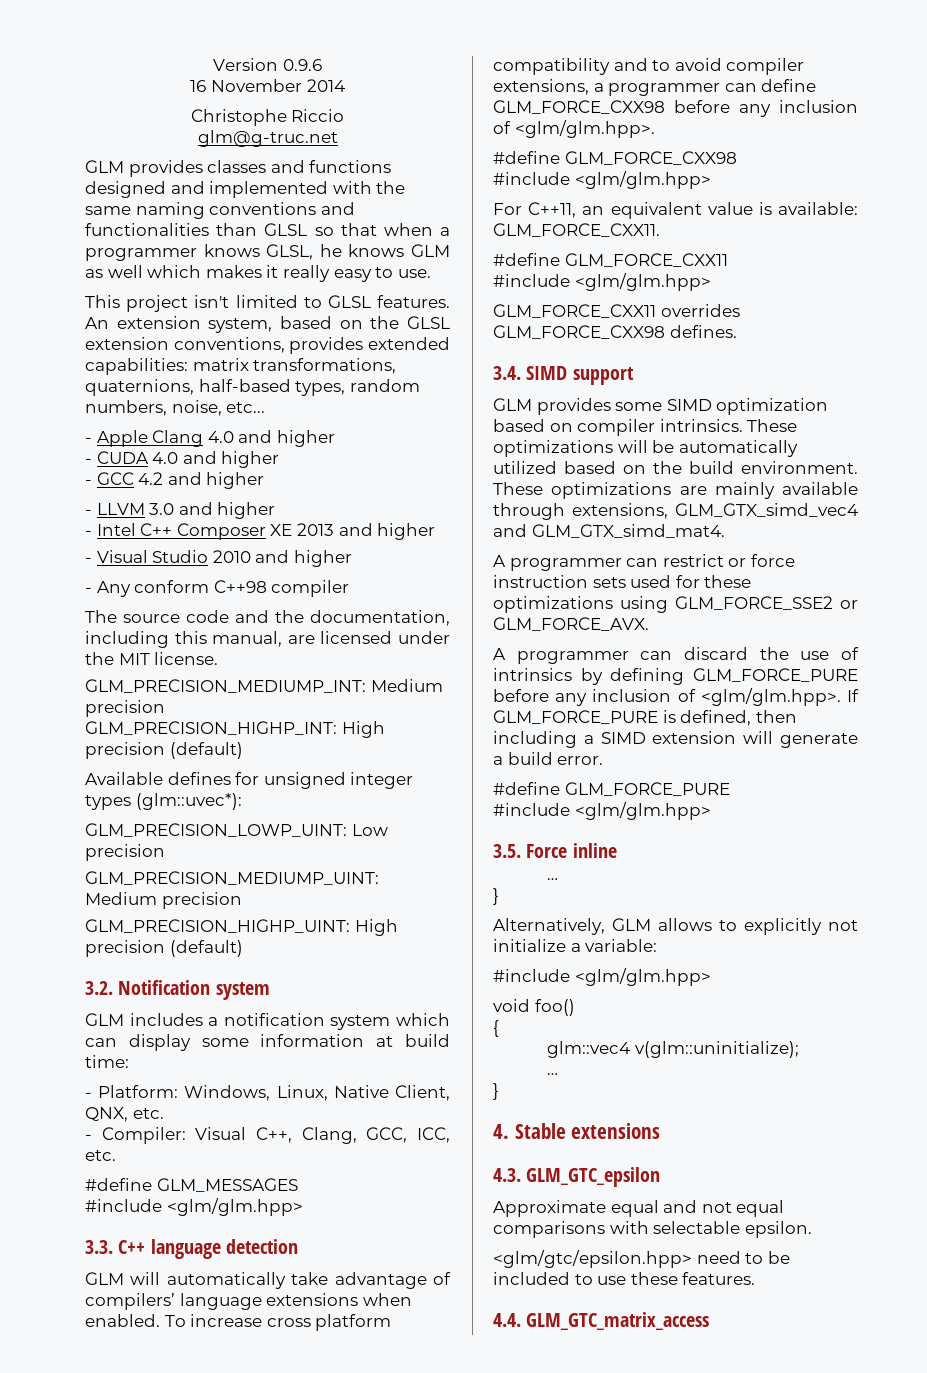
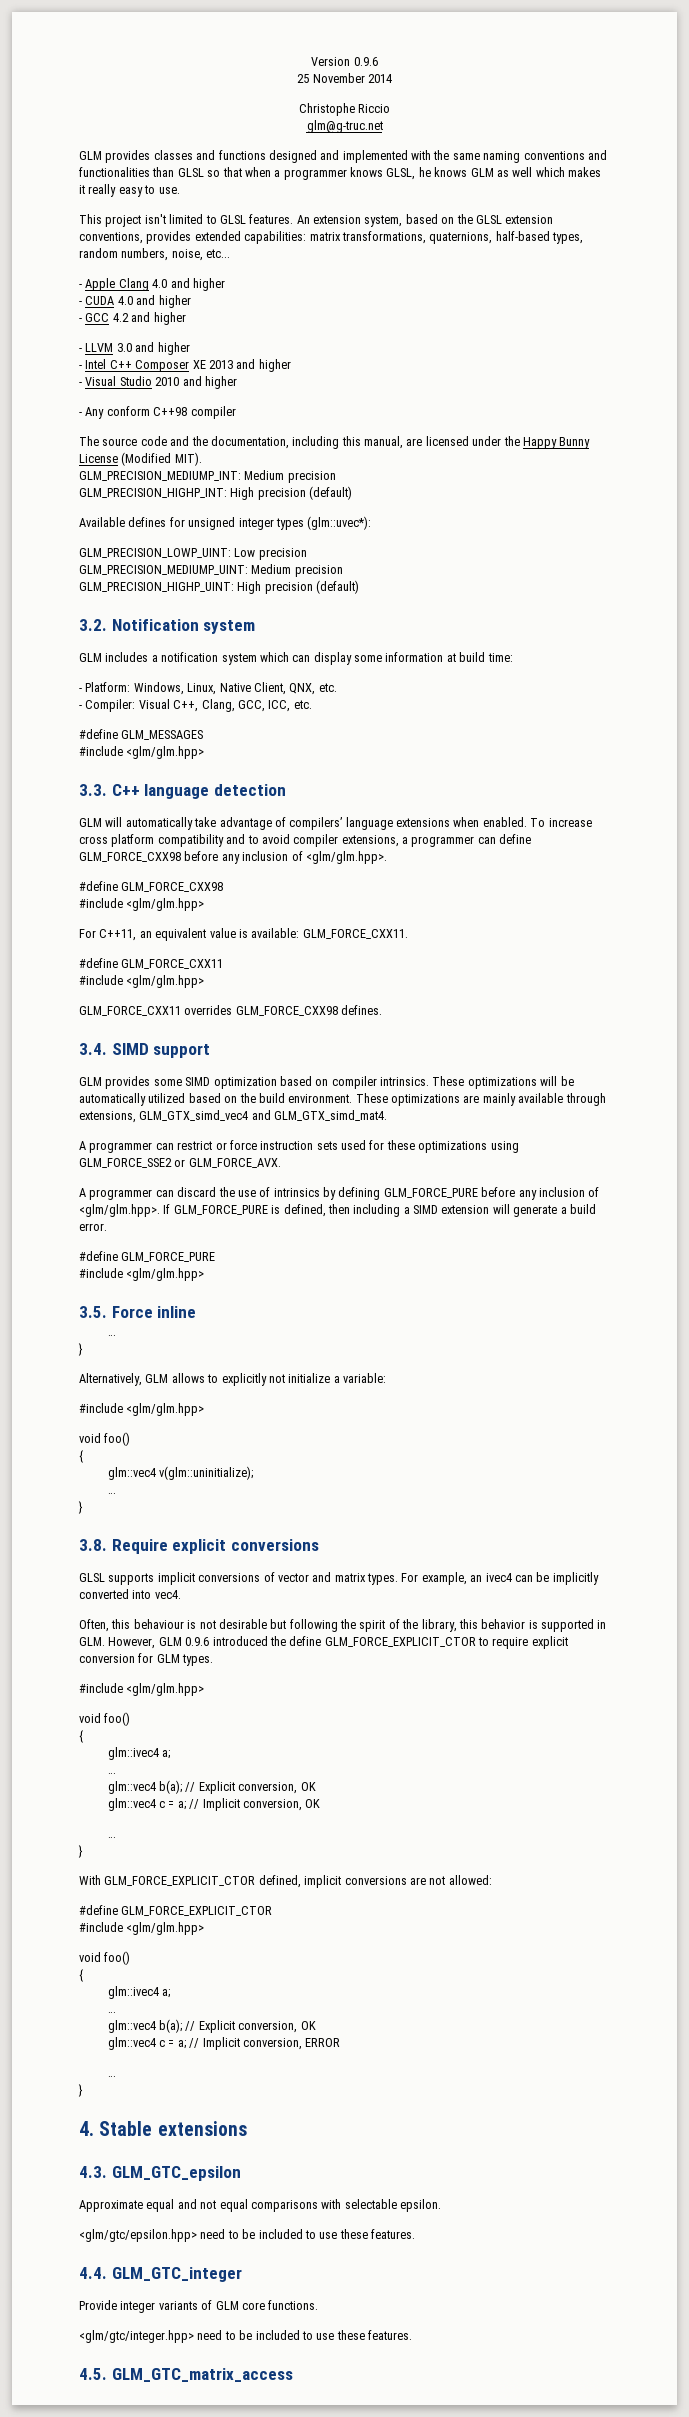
- 16 November 2014
+ 25 November 2014
- The source code and the documentation, including this manual, are licensed under the MIT license.
+ The source code and the documentation, including this manual, are licensed under the Happy Bunny License (Modified MIT).
+ 3.8. Require explicit conversions
+ GLSL supports implicit conversions of vector and matrix types. For example, an ivec4 can be implicitly converted into vec4.
+ Often, this behaviour is not desirable but following the spirit of the library, this behavior is supported in GLM. However, GLM 0.9.6 introduced the define GLM_FORCE_EXPLICIT_CTOR to require explicit conversion for GLM types.
+ #include <glm/glm.hpp>
+ void foo()
+ {
+ glm::ivec4 a;
+ …
+ glm::vec4 b(a); // Explicit conversion, OK
+ glm::vec4 c = a; // Implicit conversion, OK
+ …
+ }
+ With GLM_FORCE_EXPLICIT_CTOR defined, implicit conversions are not allowed:
+ #define GLM_FORCE_EXPLICIT_CTOR
+ #include <glm/glm.hpp>
+ void foo()
+ {
+ glm::ivec4 a;
+ …
+ glm::vec4 b(a); // Explicit conversion, OK
+ glm::vec4 c = a; // Implicit conversion, ERROR
+ …
+ }
- 4.4. GLM_GTC_matrix_access
+ 4.4. GLM_GTC_integer
+ Provide integer variants of GLM core functions.
+ <glm/gtc/integer.hpp> need to be included to use these features.
+ 4.5. GLM_GTC_matrix_access

